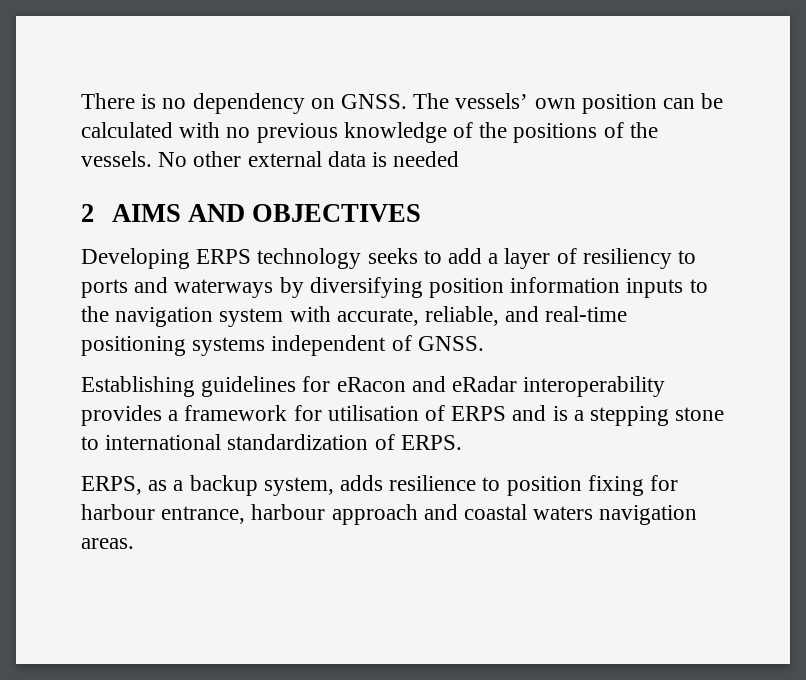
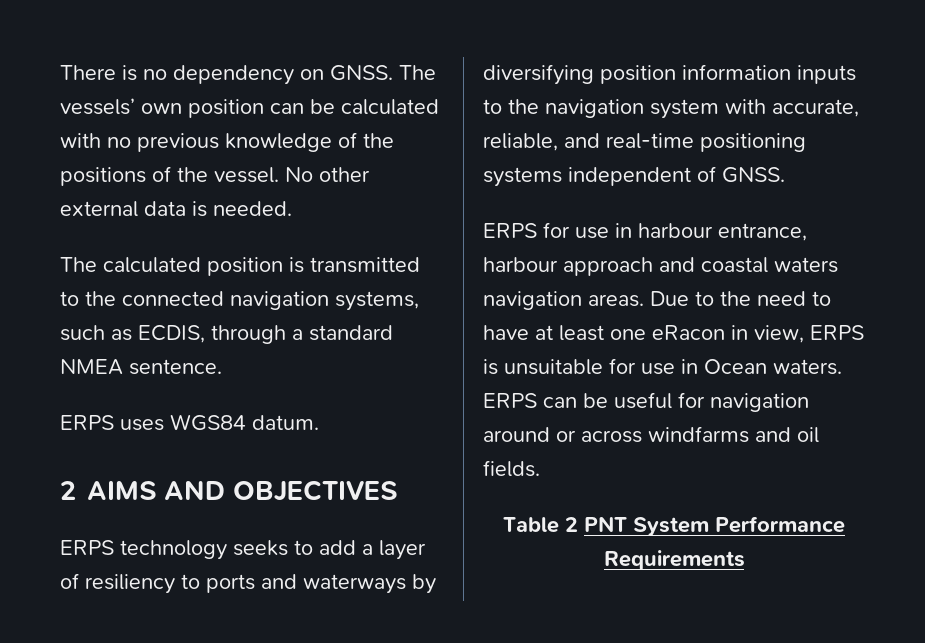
- The vessels’ own position can be calculated with no previous knowledge of the positions of the vessels.
+ The vessels’ own position can be calculated with no previous knowledge of the positions of the vessel.
- No other external data is needed
+ No other external data is needed.
+ The calculated position is transmitted to the connected navigation systems, such as ECDIS, through a standard NMEA sentence.
+ ERPS uses WGS84 datum.
- Developing ERPS technology seeks to add a layer of resiliency to ports and waterways by diversifying position information inputs to the navigation system with accurate, reliable, and real-time positioning systems independent of GNSS.
+ ERPS technology seeks to add a layer of resiliency to ports and waterways by diversifying position information inputs to the navigation system with accurate, reliable, and real-time positioning systems independent of GNSS.
- Establishing guidelines for eRacon and eRadar interoperability provides a framework for utilisation of ERPS and is a stepping stone to international standardization of ERPS.
- ERPS, as a backup system, adds resilience to position fixing for harbour entrance, harbour approach and coastal waters navigation areas.
+ ERPS for use in harbour entrance, harbour approach and coastal waters navigation areas.
+ Due to the need to have at least one eRacon in view, ERPS is unsuitable for use in Ocean waters. ERPS can be useful for navigation around or across windfarms and oil fields.
+ Table 2 PNT System Performance Requirements

